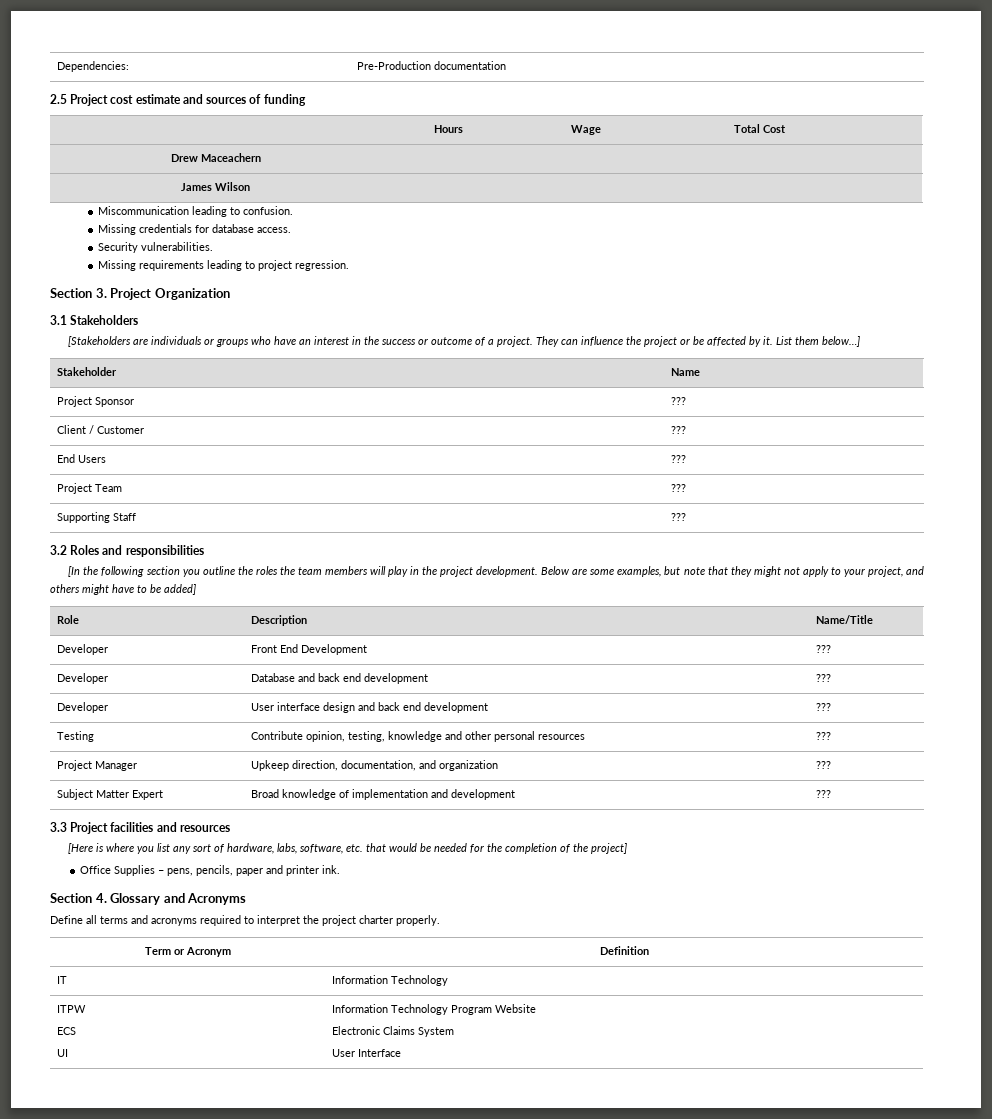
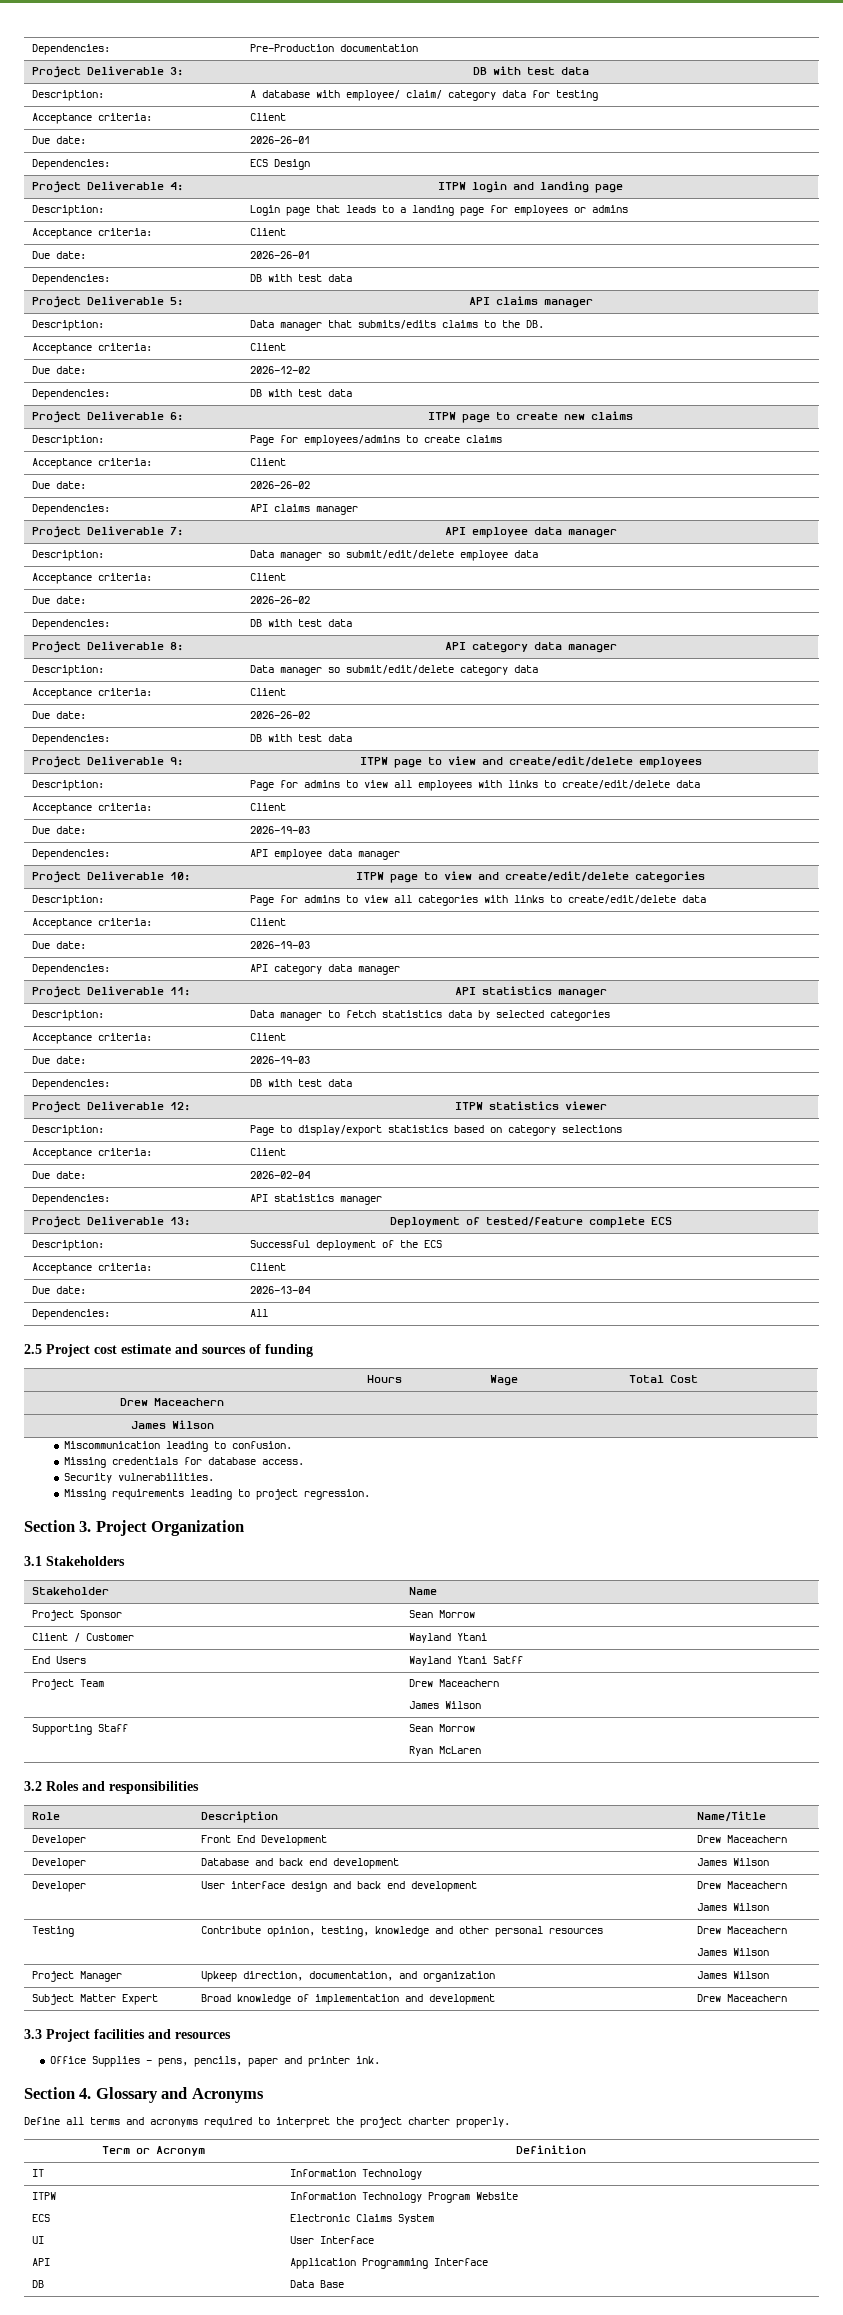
+ Project Deliverable 3: | DB with test data
+ Description: | A database with employee/ claim/ category data for testing
+ Acceptance criteria: | Client
+ Due date: | 2026-26-01
+ Dependencies: | ECS Design
+ Project Deliverable 4: | ITPW login and landing page
+ Description: | Login page that leads to a landing page for employees or admins
+ Acceptance criteria: | Client
+ Due date: | 2026-26-01
+ Dependencies: | DB with test data
+ Project Deliverable 5: | API claims manager
+ Description: | Data manager that submits/edits claims to the DB.
+ Acceptance criteria: | Client
+ Due date: | 2026-12-02
+ Dependencies: | DB with test data
+ Project Deliverable 6: | ITPW page to create new claims
+ Description: | Page for employees/admins to create claims
+ Acceptance criteria: | Client
+ Due date: | 2026-26-02
+ Dependencies: | API claims manager
+ Project Deliverable 7: | API employee data manager
+ Description: | Data manager so submit/edit/delete employee data
+ Acceptance criteria: | Client
+ Due date: | 2026-26-02
+ Dependencies: | DB with test data
+ Project Deliverable 8: | API category data manager
+ Description: | Data manager so submit/edit/delete category data
+ Acceptance criteria: | Client
+ Due date: | 2026-26-02
+ Dependencies: | DB with test data
+ Project Deliverable 9: | ITPW page to view and create/edit/delete employees
+ Description: | Page for admins to view all employees with links to create/edit/delete data
+ Acceptance criteria: | Client
+ Due date: | 2026-19-03
+ Dependencies: | API employee data manager
+ Project Deliverable 10: | ITPW page to view and create/edit/delete categories
+ Description: | Page for admins to view all categories with links to create/edit/delete data
+ Acceptance criteria: | Client
+ Due date: | 2026-19-03
+ Dependencies: | API category data manager
+ Project Deliverable 11: | API statistics manager
+ Description: | Data manager to fetch statistics data by selected categories
+ Acceptance criteria: | Client
+ Due date: | 2026-19-03
+ Dependencies: | DB with test data
+ Project Deliverable 12: | ITPW statistics viewer
+ Description: | Page to display/export statistics based on category selections
+ Acceptance criteria: | Client
+ Due date: | 2026-02-04
+ Dependencies: | API statistics manager
+ Project Deliverable 13: | Deployment of tested/feature complete ECS
+ Description: | Successful deployment of the ECS
+ Acceptance criteria: | Client
+ Due date: | 2026-13-04
+ Dependencies: | All
- [Stakeholders are individuals or groups who have an interest in the success or outcome of a project. They can influence the project or be affected by it. List them below…]
- Project Sponsor | ???
+ Project Sponsor | Sean Morrow
- Client / Customer | ???
+ Client / Customer | Wayland Ytani
- End Users | ???
+ End Users | Wayland Ytani Satff
- Project Team | ???
- Supporting Staff | ???
+ Project Team | Drew Maceachern
+ James Wilson
+ Supporting Staff | Sean Morrow
+ Ryan McLaren
  3.2 Roles and responsibilities
- [In the following section you outline the roles the team members will play in the project development. Below are some examples, but note that they might not apply to your project, and others might have to be added]
- Developer | Front End Development | ???
+ Developer | Front End Development | Drew Maceachern
- Developer | Database and back end development | ???
+ Developer | Database and back end development | James Wilson
- Developer | User interface design and back end development | ???
+ Developer | User interface design and back end development | Drew Maceachern
+ James Wilson
- Testing | Contribute opinion, testing, knowledge and other personal resources | ???
+ Testing | Contribute opinion, testing, knowledge and other personal resources | Drew Maceachern
+ James Wilson
- Project Manager | Upkeep direction, documentation, and organization | ???
+ Project Manager | Upkeep direction, documentation, and organization | James Wilson
- Subject Matter Expert | Broad knowledge of implementation and development | ???
+ Subject Matter Expert | Broad knowledge of implementation and development | Drew Maceachern
- [Here is where you list any sort of hardware, labs, software, etc. that would be needed for the completion of the project]
  IT | Information Technology
  ITPW
  ECS
- UI | Information Technology Program Website
+ UI
+ API
+ DB | Information Technology Program Website
  Electronic Claims System
  User Interface
+ Application Programming Interface
+ Data Base

